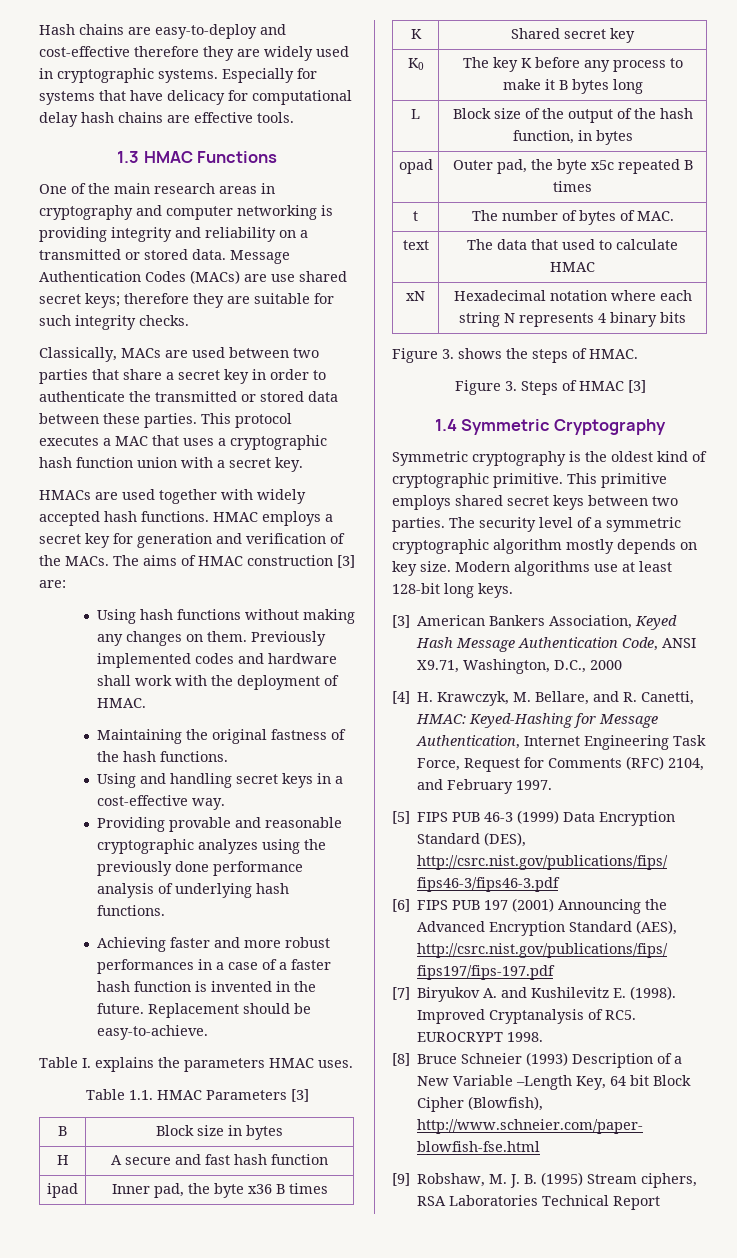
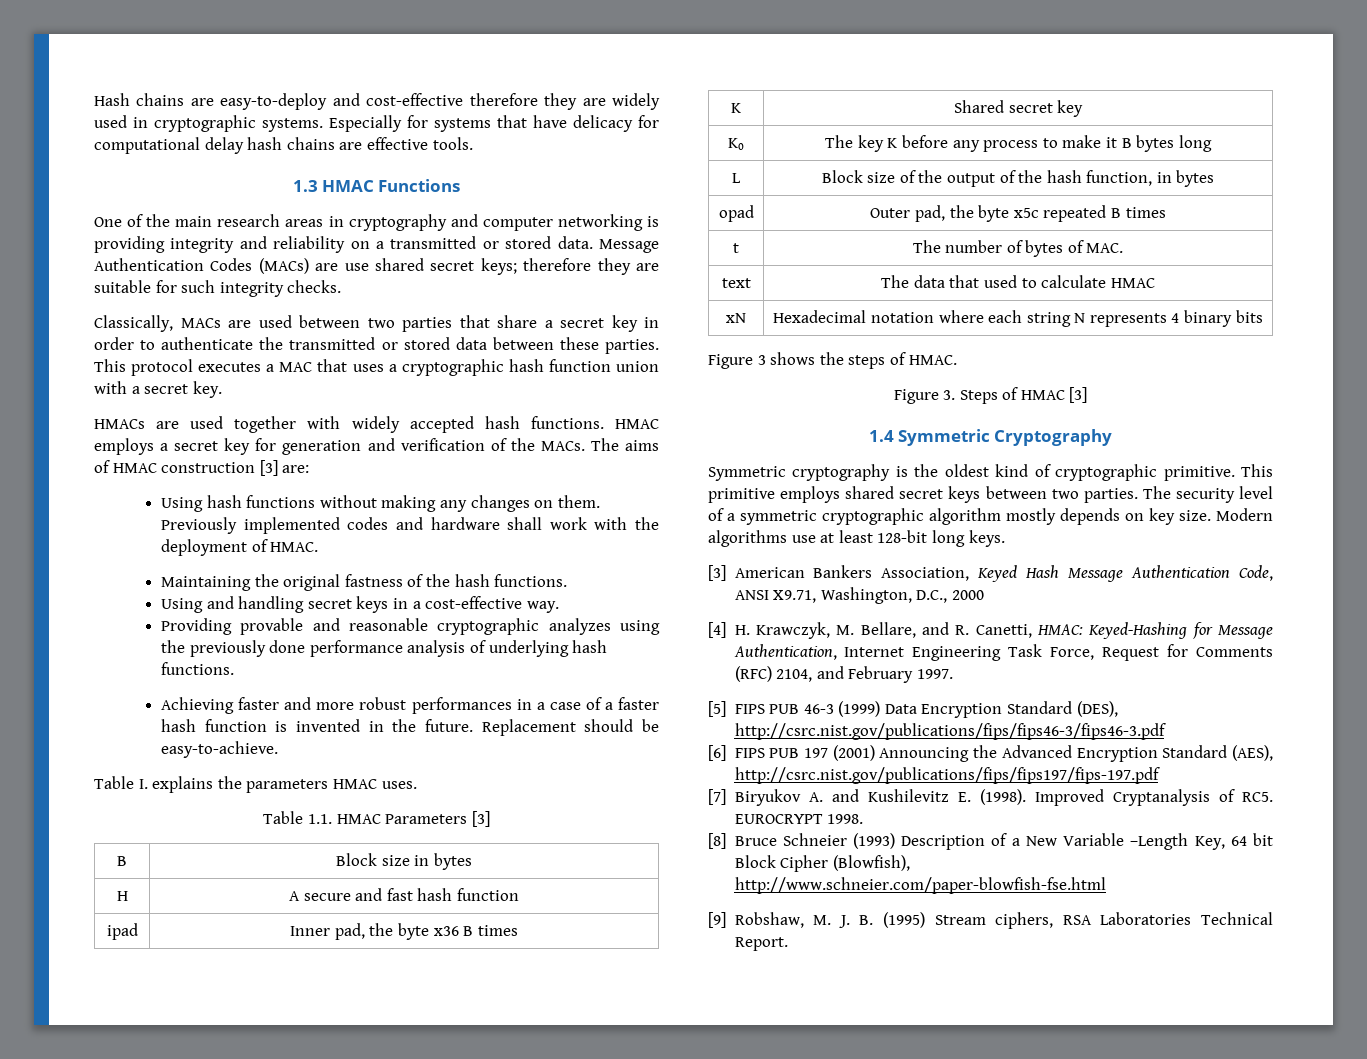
- Figure 3. shows the steps of HMAC.
+ Figure 3 shows the steps of HMAC.
- [9] Robshaw, M. J. B. (1995) Stream ciphers, RSA Laboratories Technical Report
+ [9] Robshaw, M. J. B. (1995) Stream ciphers, RSA Laboratories Technical Report.

